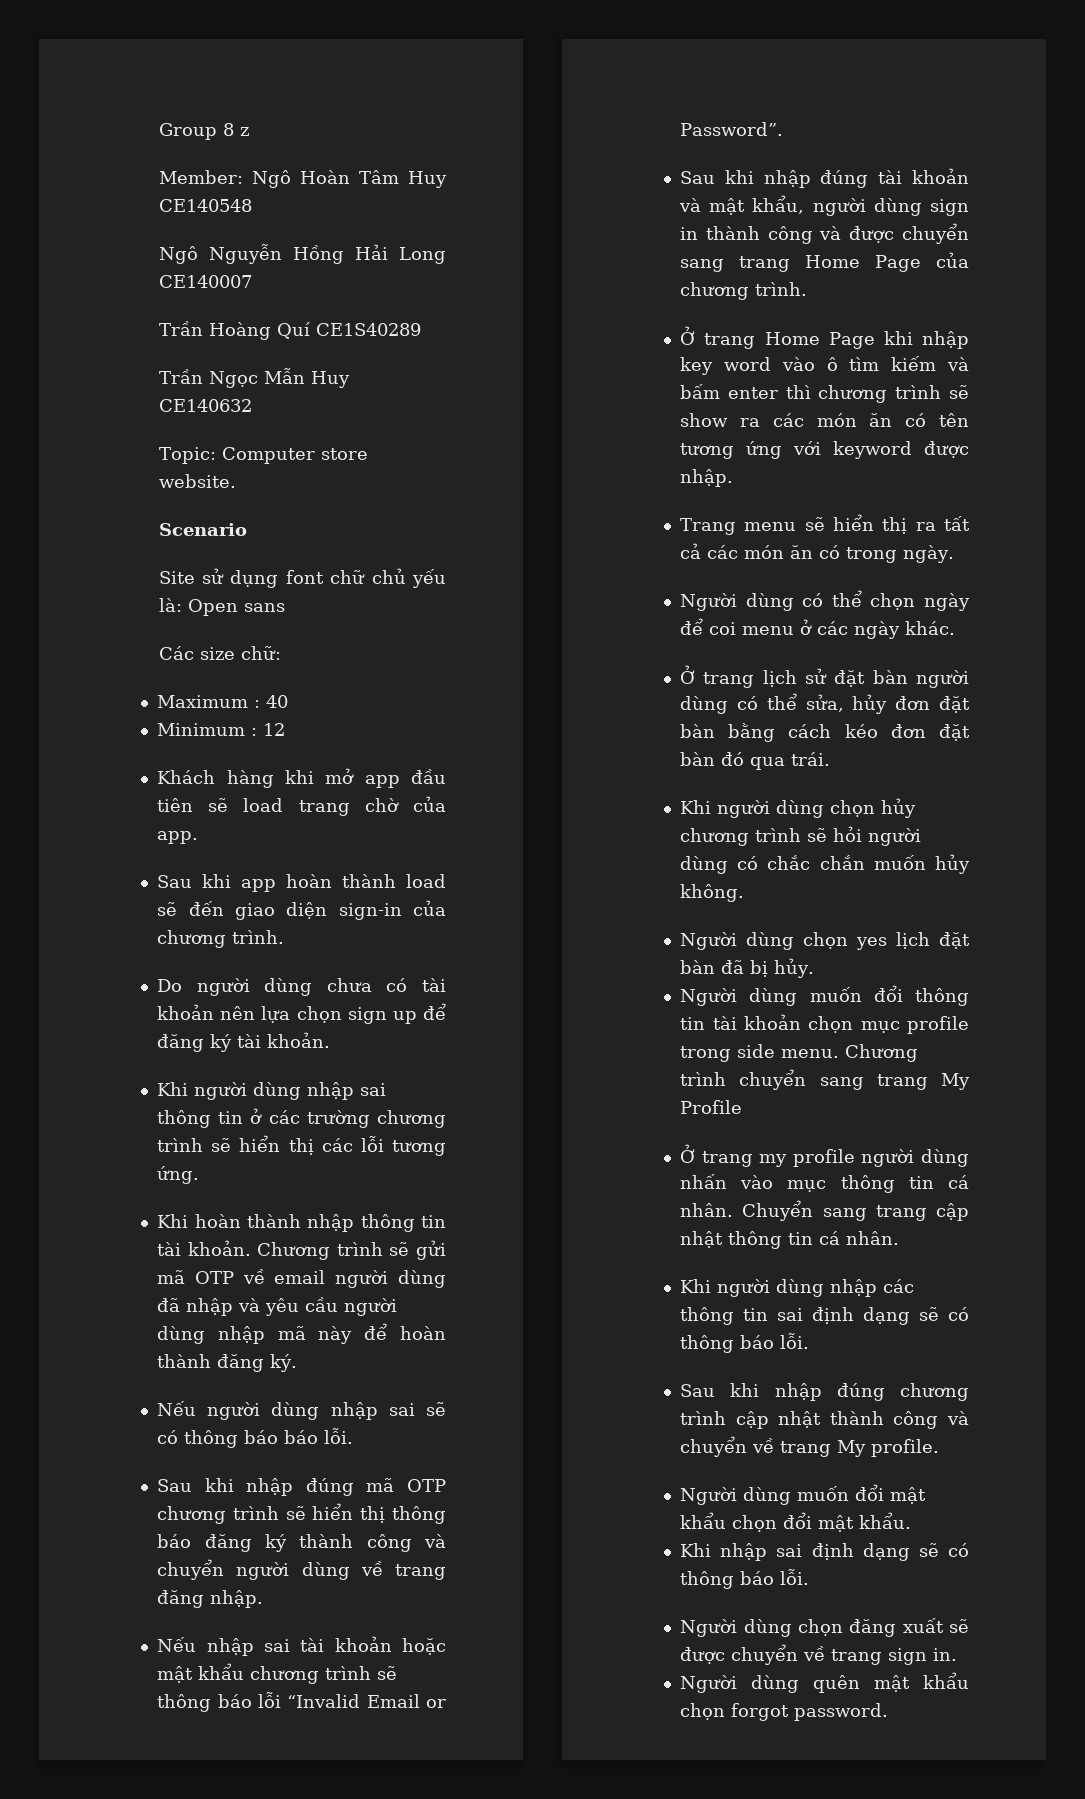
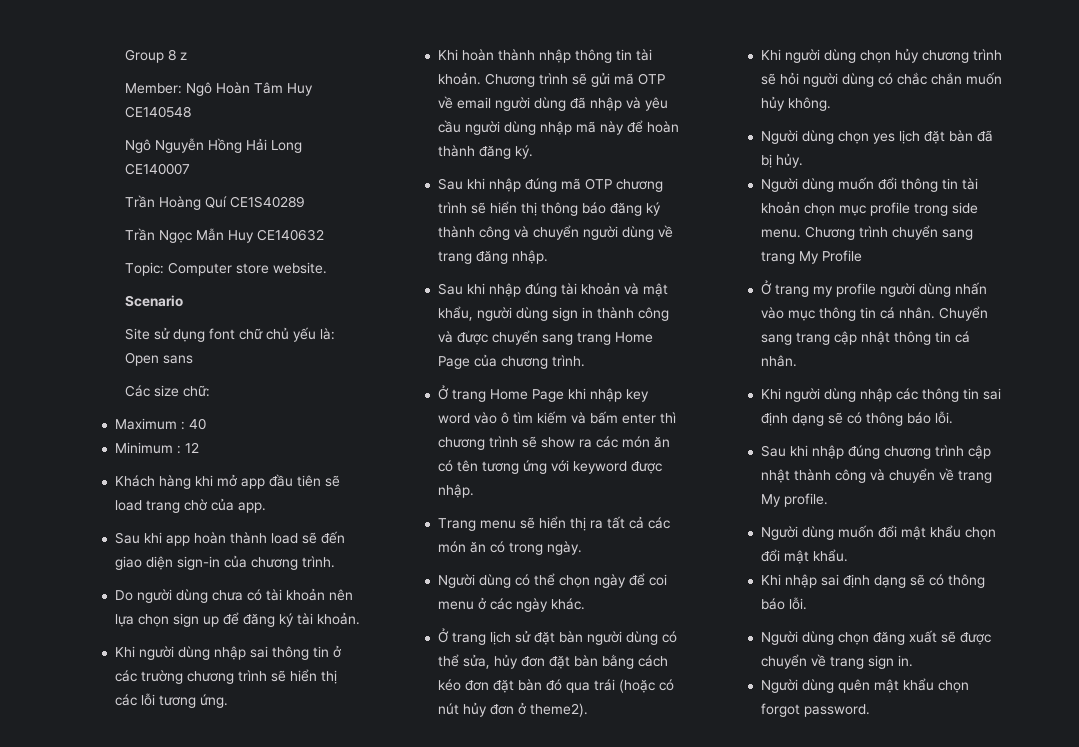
- Nếu người dùng nhập sai sẽ có thông báo báo lỗi.
- Nếu nhập sai tài khoản hoặc mật khẩu chương trình sẽ thông báo lỗi “Invalid Email or Password”.
- Ở trang lịch sử đặt bàn người dùng có thể sửa, hủy đơn đặt bàn bằng cách kéo đơn đặt bàn đó qua trái.
+ Ở trang lịch sử đặt bàn người dùng có thể sửa, hủy đơn đặt bàn bằng cách kéo đơn đặt bàn đó qua trái (hoặc có nút hủy đơn ở theme2).

